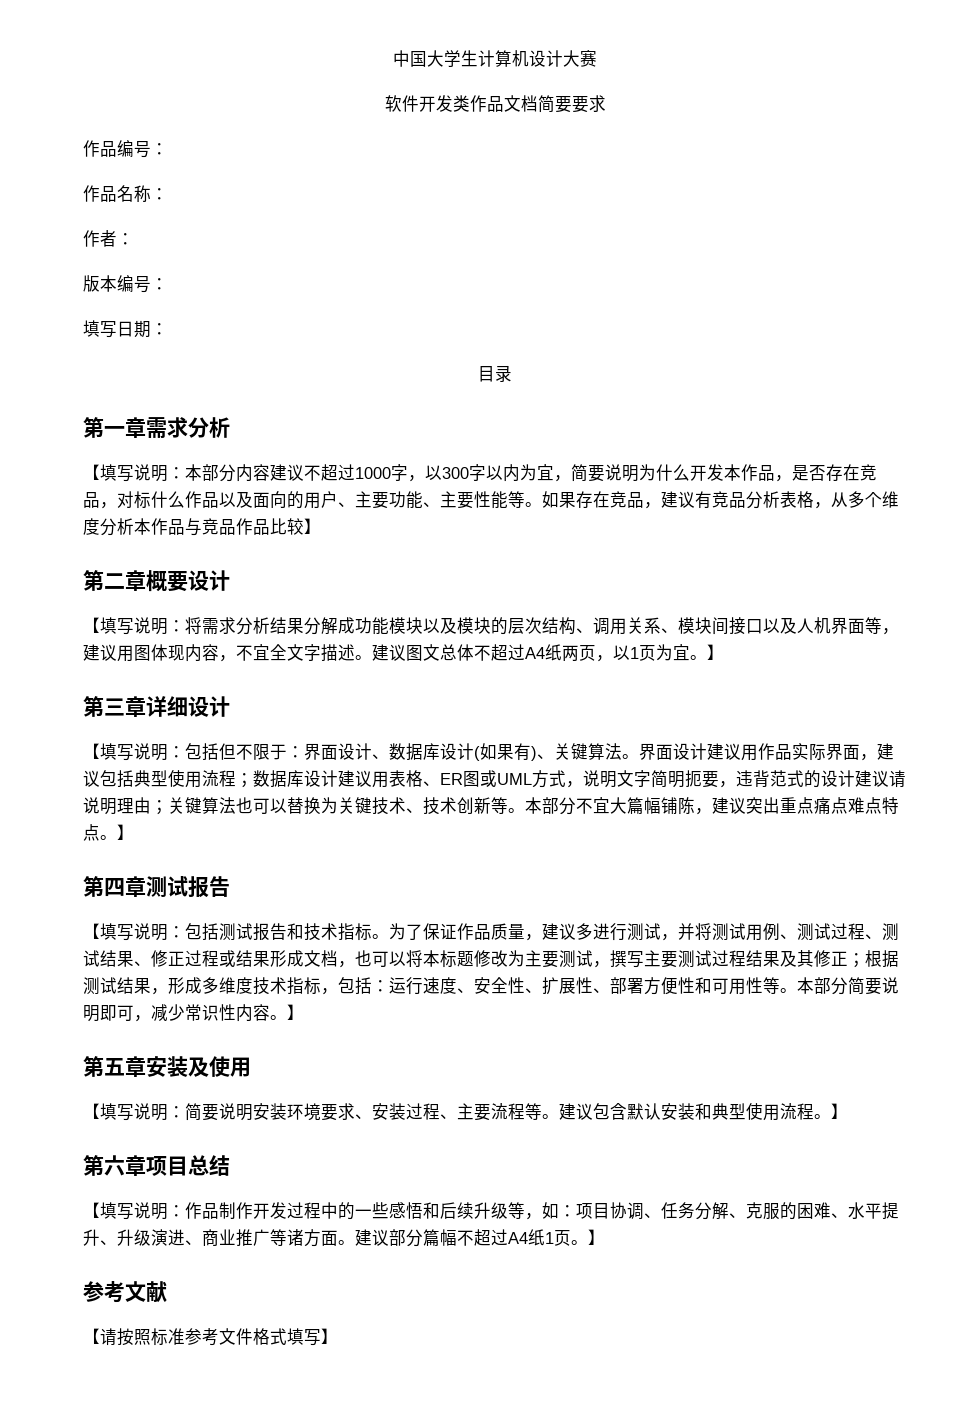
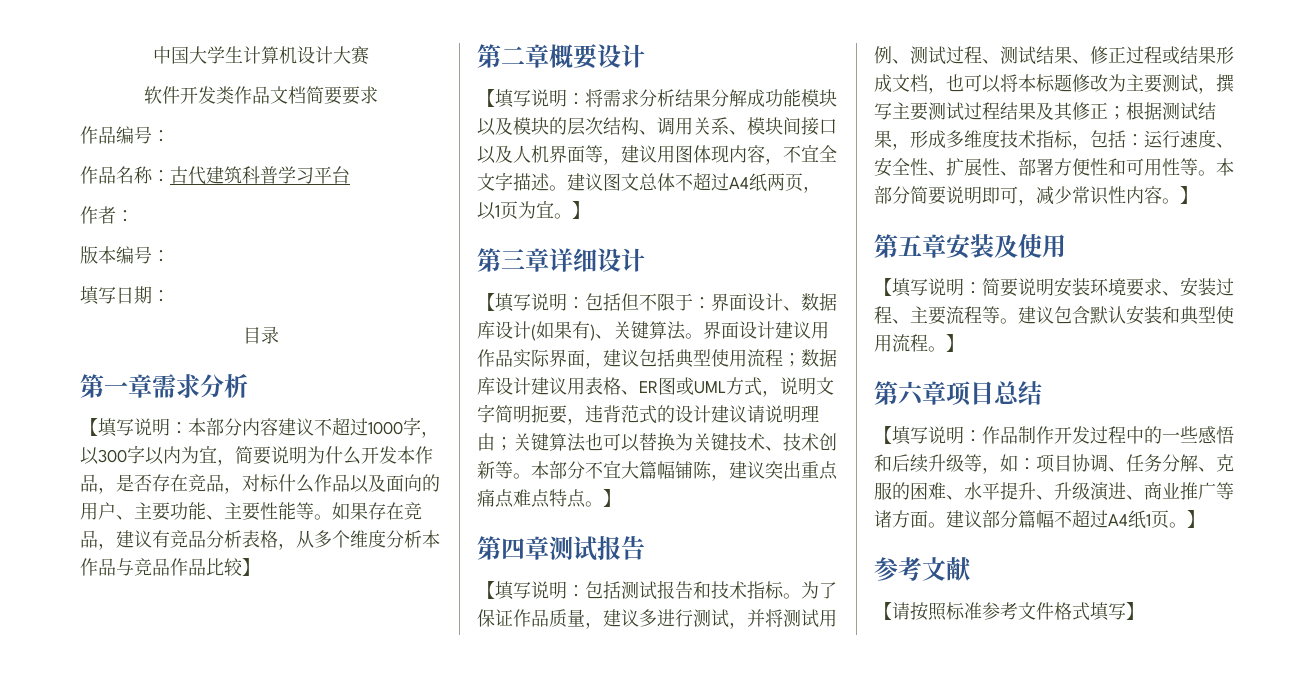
- 作品名称：
+ 作品名称：古代建筑科普学习平台

